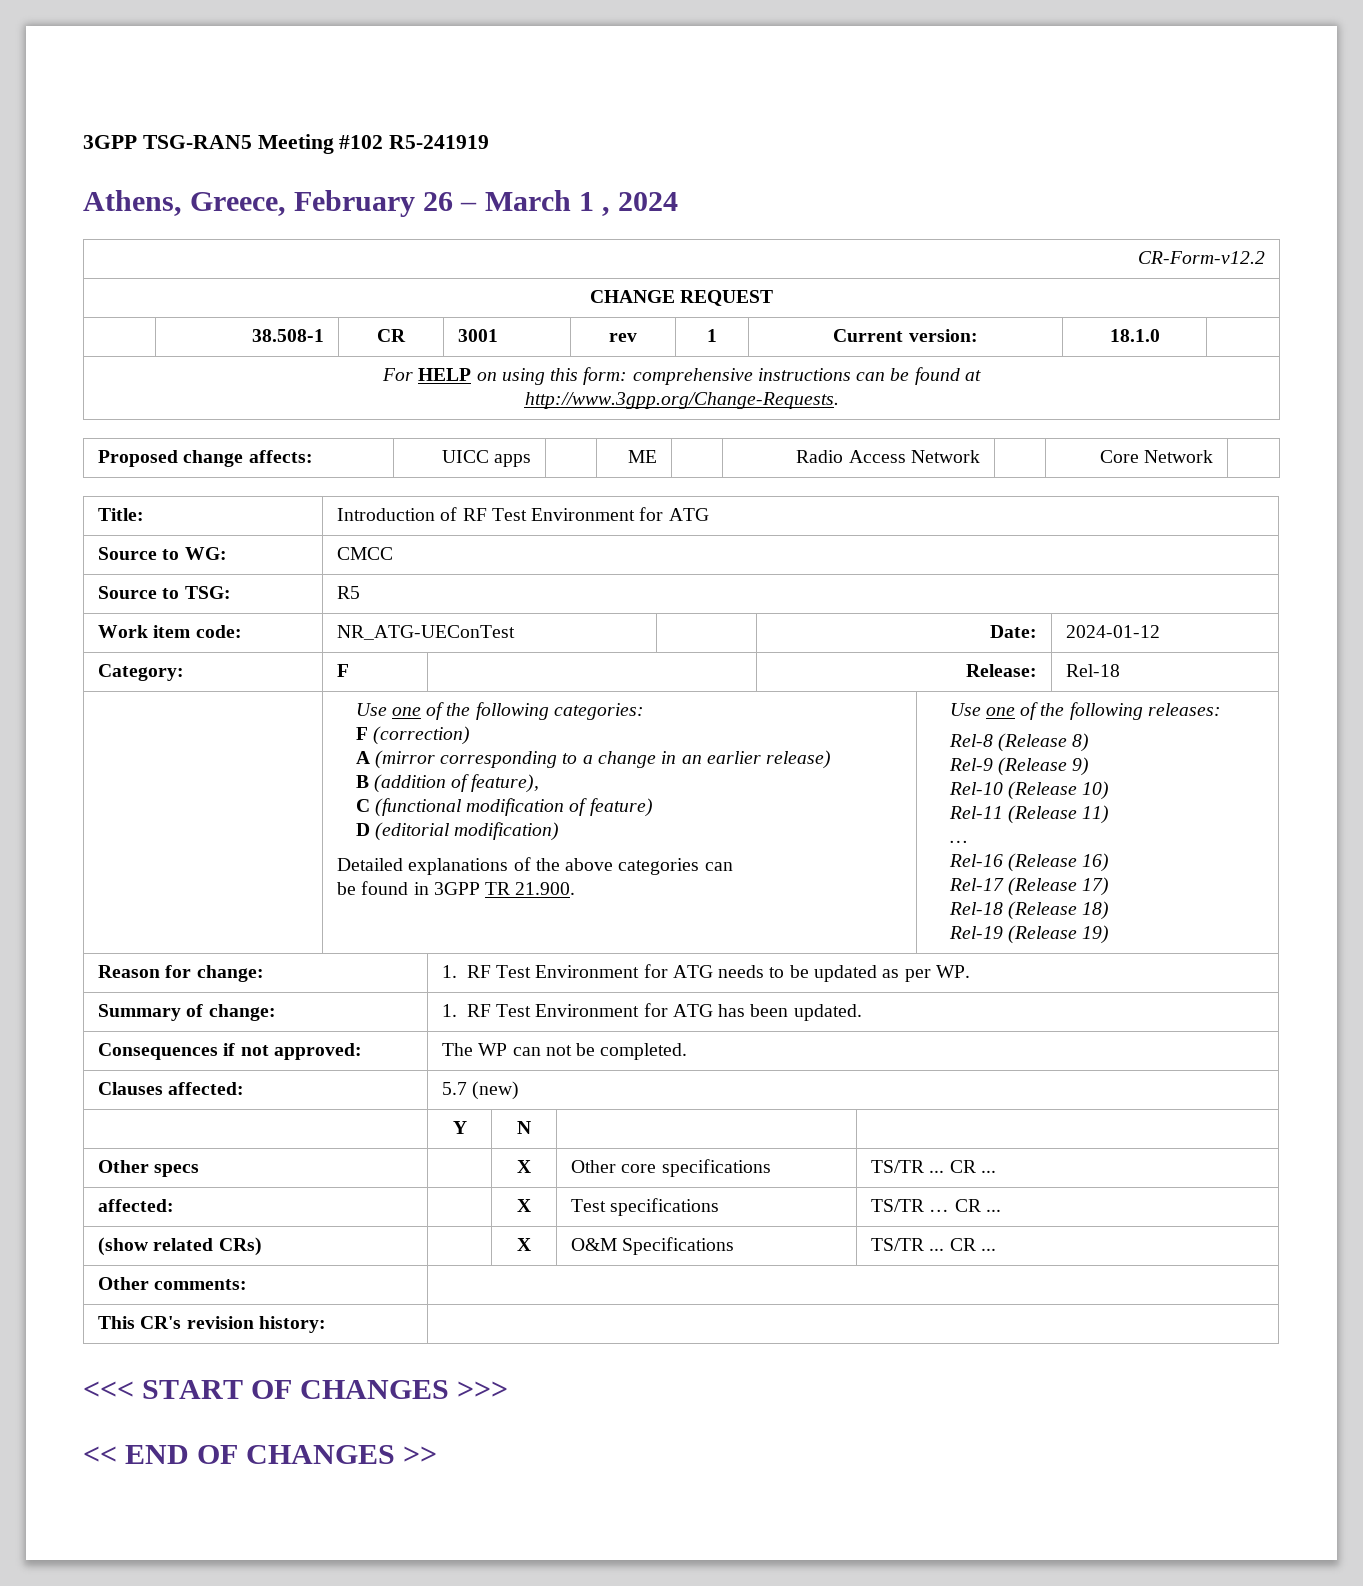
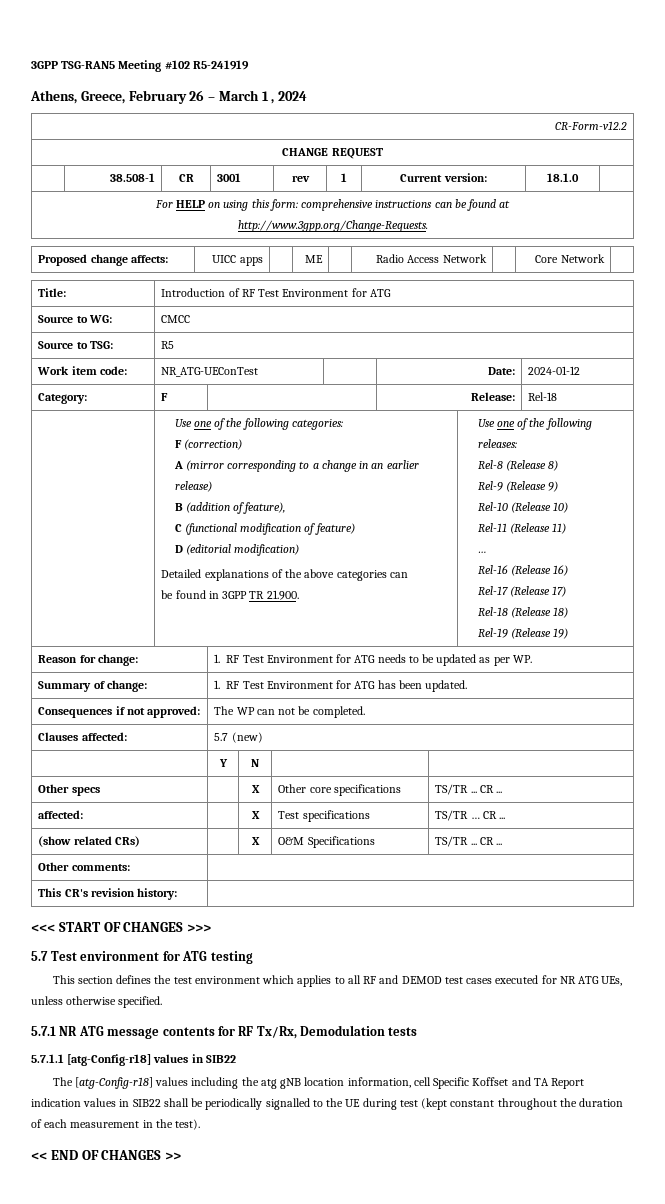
+ 5.7 Test environment for ATG testing
+ This section defines the test environment which applies to all RF and DEMOD test cases executed for NR ATG UEs, unless otherwise specified.
+ 5.7.1 NR ATG message contents for RF Tx/Rx, Demodulation tests
+ 5.7.1.1 [atg-Config-r18] values in SIB22
+ The [atg-Config-r18] values including the atg gNB location information, cell Specific Koffset and TA Report indication values in SIB22 shall be periodically signalled to the UE during test (kept constant throughout the duration of each measurement in the test).

